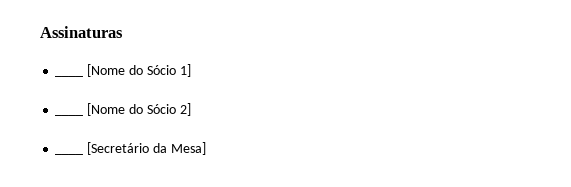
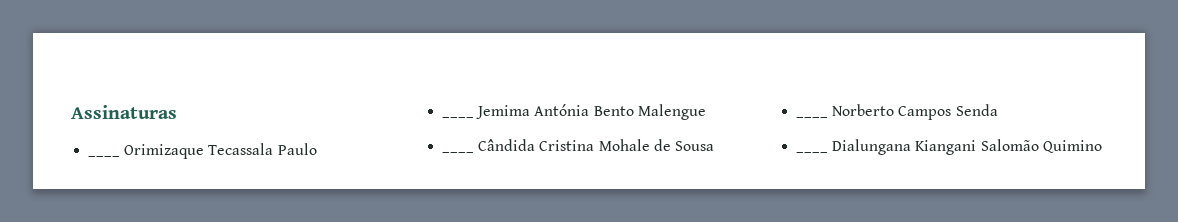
- ____ [Nome do Sócio 1]
- ____ [Nome do Sócio 2]
- ____ [Secretário da Mesa]
+ ____ Orimizaque Tecassala Paulo
+ ____ Jemima Antónia Bento Malengue
+ ____ Cândida Cristina Mohale de Sousa
+ ____ Norberto Campos Senda
+ ____ Dialungana Kiangani Salomão Quimino

